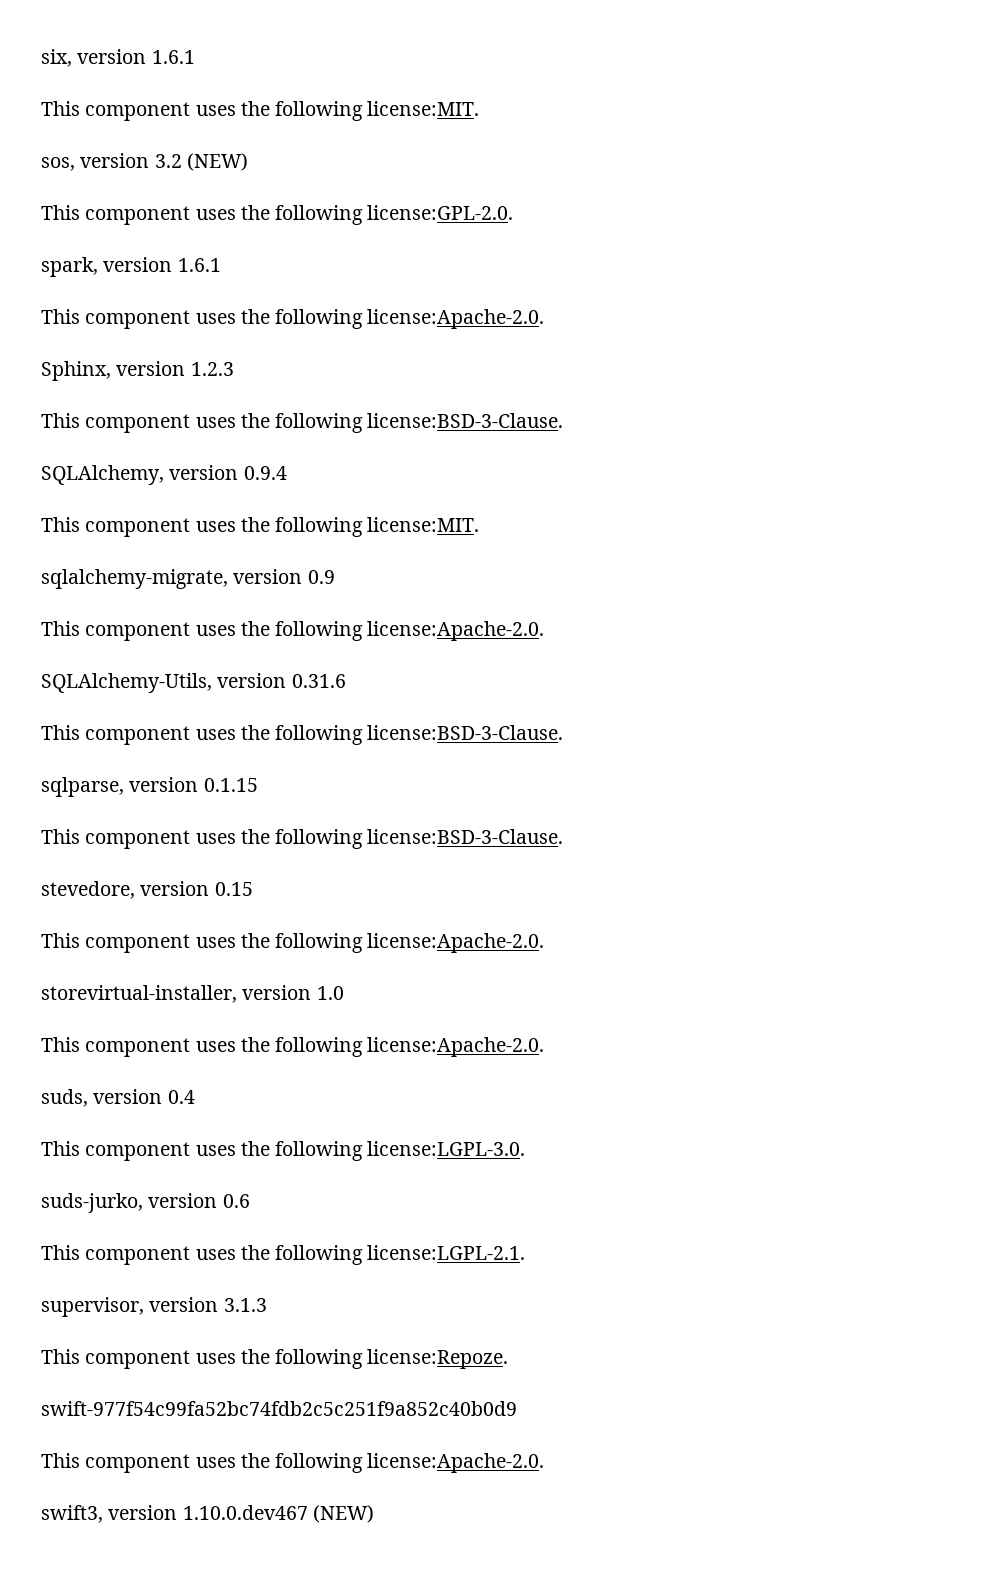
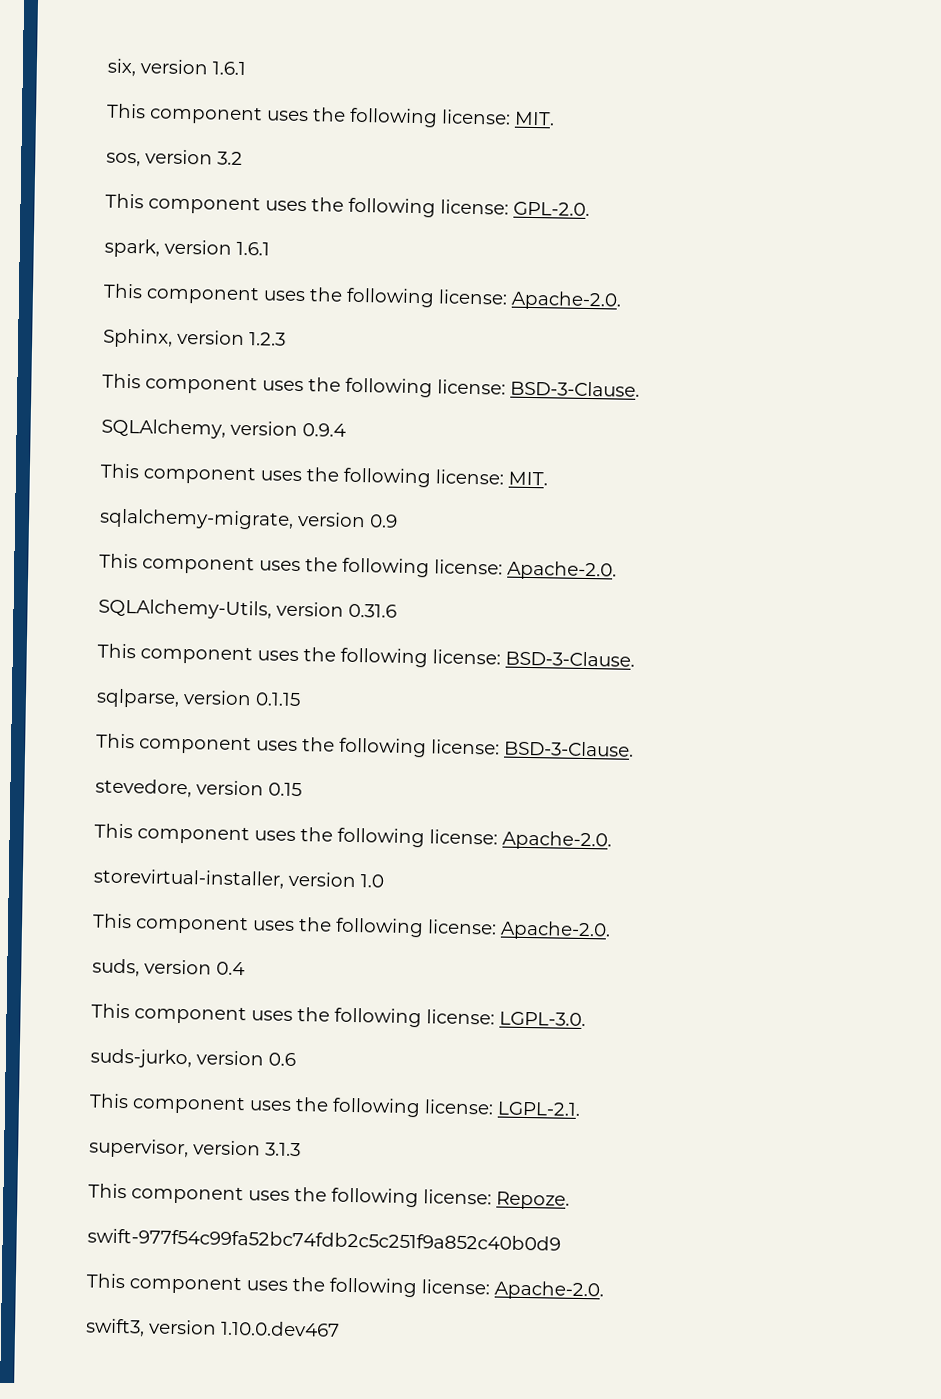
  six, version 1.6.1
- This component uses the following license:MIT.
+ This component uses the following license: MIT.
- sos, version 3.2 (NEW)
- This component uses the following license:GPL-2.0.
+ sos, version 3.2
+ This component uses the following license: GPL-2.0.
  spark, version 1.6.1
- This component uses the following license:Apache-2.0.
+ This component uses the following license: Apache-2.0.
  Sphinx, version 1.2.3
- This component uses the following license:BSD-3-Clause.
+ This component uses the following license: BSD-3-Clause.
  SQLAlchemy, version 0.9.4
- This component uses the following license:MIT.
+ This component uses the following license: MIT.
  sqlalchemy-migrate, version 0.9
- This component uses the following license:Apache-2.0.
+ This component uses the following license: Apache-2.0.
  SQLAlchemy-Utils, version 0.31.6
- This component uses the following license:BSD-3-Clause.
+ This component uses the following license: BSD-3-Clause.
  sqlparse, version 0.1.15
- This component uses the following license:BSD-3-Clause.
+ This component uses the following license: BSD-3-Clause.
  stevedore, version 0.15
- This component uses the following license:Apache-2.0.
+ This component uses the following license: Apache-2.0.
  storevirtual-installer, version 1.0
- This component uses the following license:Apache-2.0.
+ This component uses the following license: Apache-2.0.
- This component uses the following license:LGPL-3.0.
+ This component uses the following license: LGPL-3.0.
- This component uses the following license:LGPL-2.1.
+ This component uses the following license: LGPL-2.1.
- This component uses the following license:Repoze.
+ This component uses the following license: Repoze.
  swift-977f54c99fa52bc74fdb2c5c251f9a852c40b0d9
- This component uses the following license:Apache-2.0.
+ This component uses the following license: Apache-2.0.
- swift3, version 1.10.0.dev467 (NEW)
+ swift3, version 1.10.0.dev467

